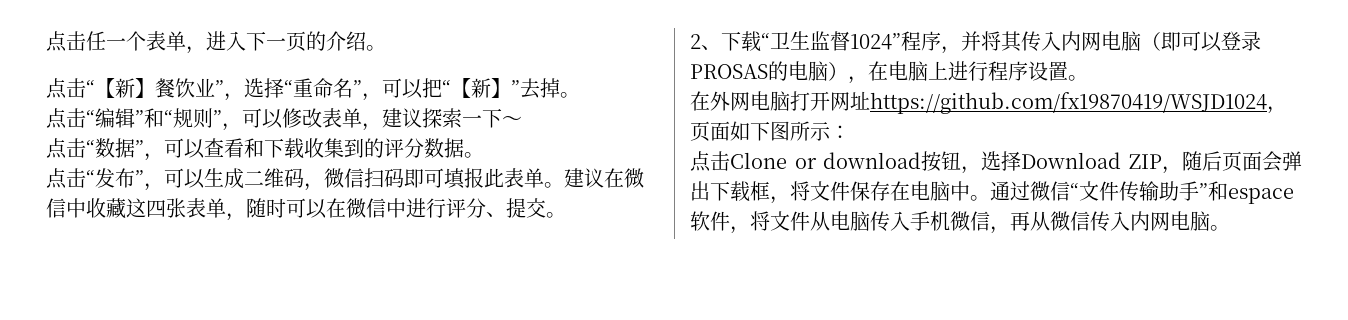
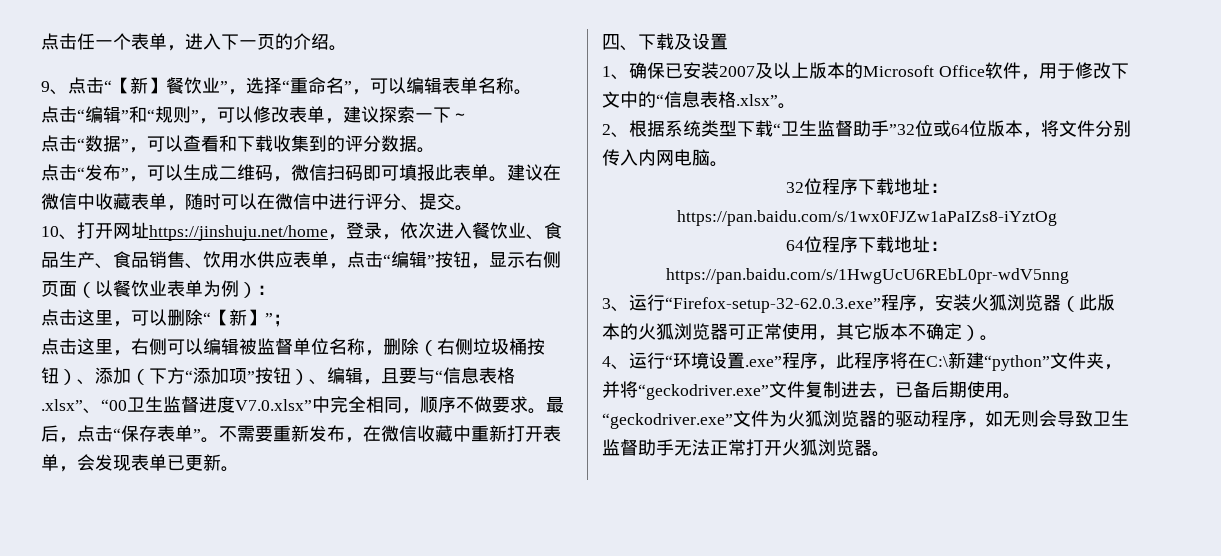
- 点击“【新】餐饮业”，选择“重命名”，可以把“【新】”去掉。
+ 9、点击“【新】餐饮业”，选择“重命名”，可以编辑表单名称。
- 建议在微信中收藏这四张表单，随时可以在微信中进行评分、提交。
+ 建议在微信中收藏表单，随时可以在微信中进行评分、提交。
+ 10、打开网址https://jinshuju.net/home，登录，依次进入餐饮业、食品生产、食品销售、饮用水供应表单，点击“编辑”按钮，显示右侧页面（以餐饮业表单为例）：
+ 点击这里，可以删除“【新】”；
+ 点击这里，右侧可以编辑被监督单位名称，删除（右侧垃圾桶按钮）、添加（下方“添加项”按钮）、编辑，且要与“信息表格.xlsx”、“00卫生监督进度V7.0.xlsx”中完全相同，顺序不做要求。最后，点击“保存表单”。不需要重新发布，在微信收藏中重新打开表单，会发现表单已更新。
+ 四、下载及设置
+ 1、确保已安装2007及以上版本的Microsoft Office软件，用于修改下文中的“信息表格.xlsx”。
- 2、下载“卫生监督1024”程序，并将其传入内网电脑（即可以登录PROSAS的电脑），在电脑上进行程序设置。
- 在外网电脑打开网址https://github.com/fx19870419/WSJD1024，页面如下图所示：
- 点击Clone or download按钮，选择Download ZIP，随后页面会弹出下载框，将文件保存在电脑中。通过微信“文件传输助手”和espace软件，将文件从电脑传入手机微信，再从微信传入内网电脑。
+ 2、根据系统类型下载“卫生监督助手”32位或64位版本，将文件分别传入内网电脑。
+ 32位程序下载地址：https://pan.baidu.com/s/1wx0FJZw1aPaIZs8-iYztOg
+ 64位程序下载地址：https://pan.baidu.com/s/1HwgUcU6REbL0pr-wdV5nng
+ 3、运行“Firefox-setup-32-62.0.3.exe”程序，安装火狐浏览器（此版本的火狐浏览器可正常使用，其它版本不确定）。
+ 4、运行“环境设置.exe”程序，此程序将在C:\新建“python”文件夹，并将“geckodriver.exe”文件复制进去，已备后期使用。“geckodriver.exe”文件为火狐浏览器的驱动程序，如无则会导致卫生监督助手无法正常打开火狐浏览器。

